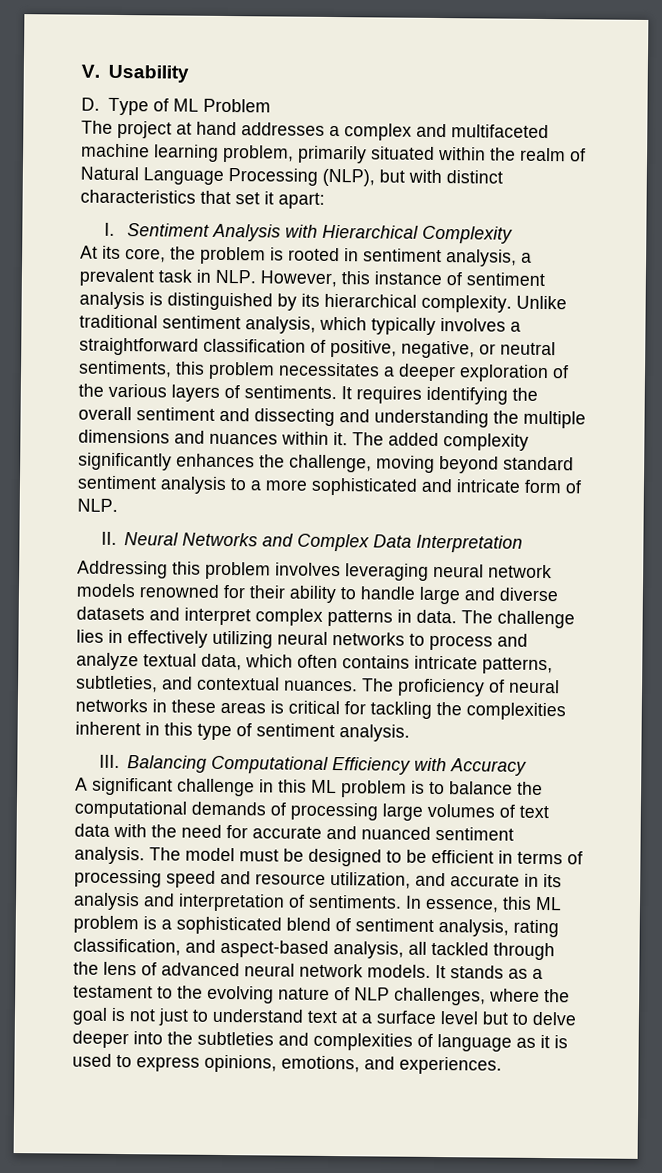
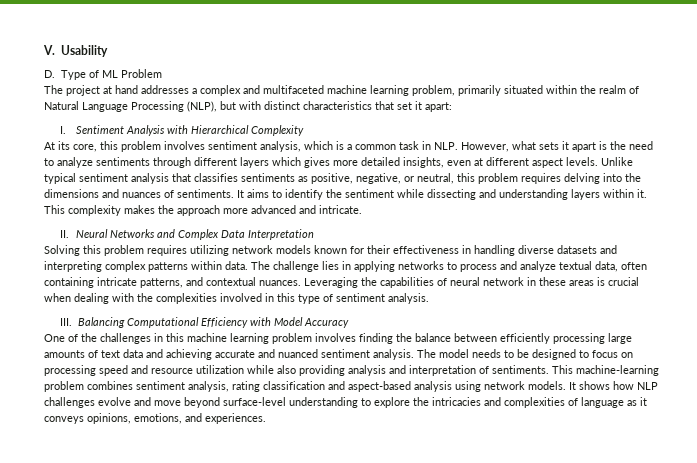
- At its core, the problem is rooted in sentiment analysis, a prevalent task in NLP. However, this instance of sentiment analysis is distinguished by its hierarchical complexity. Unlike traditional sentiment analysis, which typically involves a straightforward classification of positive, negative, or neutral sentiments, this problem necessitates a deeper exploration of the various layers of sentiments. It requires identifying the overall sentiment and dissecting and understanding the multiple dimensions and nuances within it. The added complexity significantly enhances the challenge, moving beyond standard sentiment analysis to a more sophisticated and intricate form of NLP.
+ At its core, this problem involves sentiment analysis, which is a common task in NLP. However, what sets it apart is the need to analyze sentiments through different layers which gives more detailed insights, even at different aspect levels. Unlike typical sentiment analysis that classifies sentiments as positive, negative, or neutral, this problem requires delving into the dimensions and nuances of sentiments. It aims to identify the sentiment while dissecting and understanding layers within it. This complexity makes the approach more advanced and intricate.
- Addressing this problem involves leveraging neural network models renowned for their ability to handle large and diverse datasets and interpret complex patterns in data.
+ Solving this problem requires utilizing network models known for their effectiveness in handling diverse datasets and interpreting complex patterns within data.
- The challenge lies in effectively utilizing neural networks to process and analyze textual data, which often contains intricate patterns, subtleties, and contextual nuances.
+ The challenge lies in applying networks to process and analyze textual data, often containing intricate patterns, and contextual nuances.
- The proficiency of neural networks in these areas is critical for tackling the complexities inherent in this type of sentiment analysis.
+ Leveraging the capabilities of neural network in these areas is crucial when dealing with the complexities involved in this type of sentiment analysis.
- III. Balancing Computational Efficiency with Accuracy
+ III. Balancing Computational Efficiency with Model Accuracy
- A significant challenge in this ML problem is to balance the computational demands of processing large volumes of text data with the need for accurate and nuanced sentiment analysis.
+ One of the challenges in this machine learning problem involves finding the balance between efficiently processing large amounts of text data and achieving accurate and nuanced sentiment analysis.
- The model must be designed to be efficient in terms of processing speed and resource utilization, and accurate in its analysis and interpretation of sentiments.
+ The model needs to be designed to focus on processing speed and resource utilization while also providing analysis and interpretation of sentiments.
- In essence, this ML problem is a sophisticated blend of sentiment analysis, rating classification, and aspect-based analysis, all tackled through the lens of advanced neural network models. It stands as a testament to the evolving nature of NLP challenges, where the goal is not just to understand text at a surface level but to delve deeper into the subtleties and complexities of language as it is used to express opinions, emotions, and experiences.
+ This machine-learning problem combines sentiment analysis, rating classification and aspect-based analysis using network models. It shows how NLP challenges evolve and move beyond surface-level understanding to explore the intricacies and complexities of language as it conveys opinions, emotions, and experiences.

